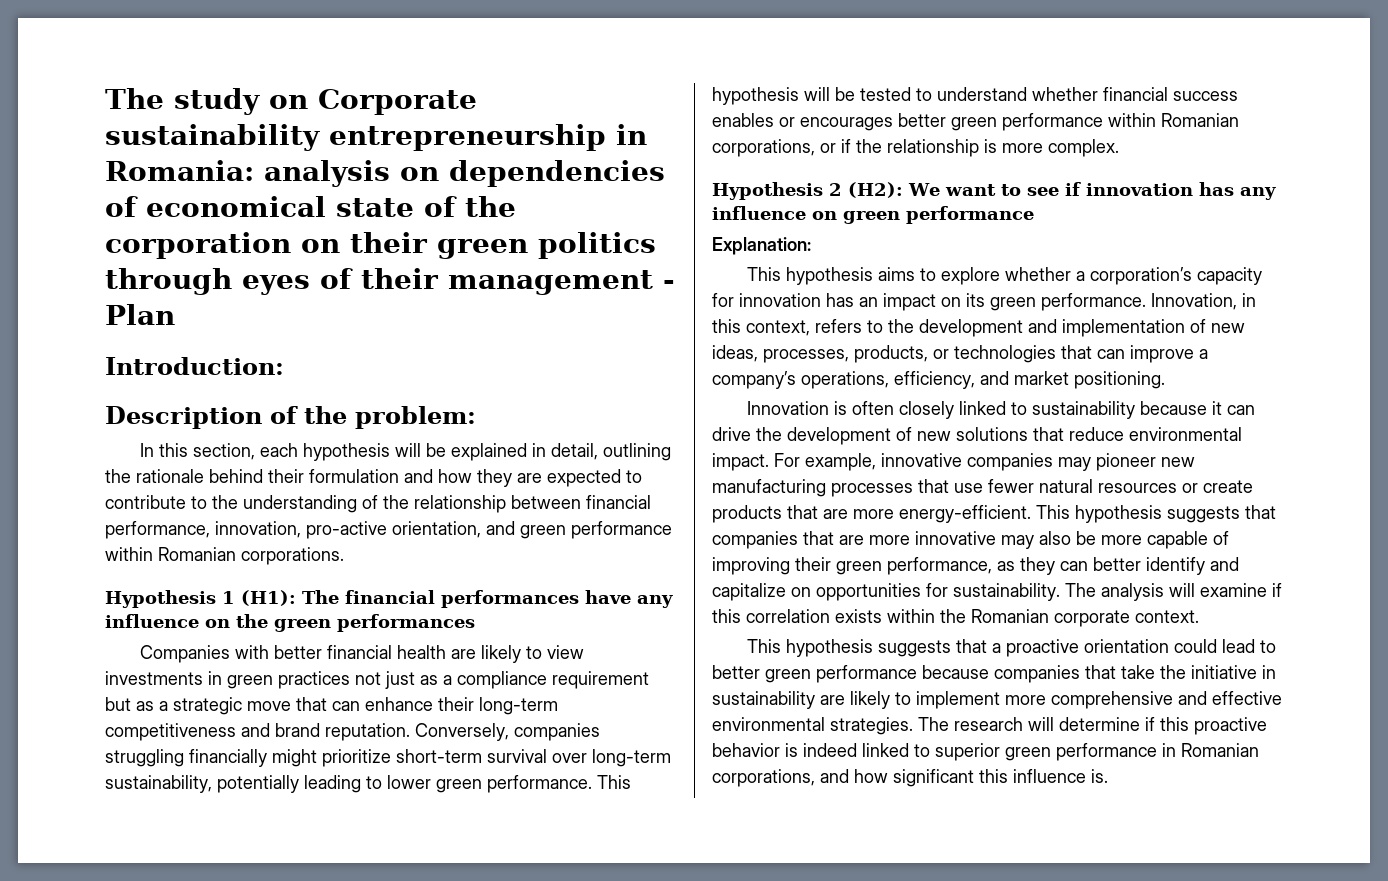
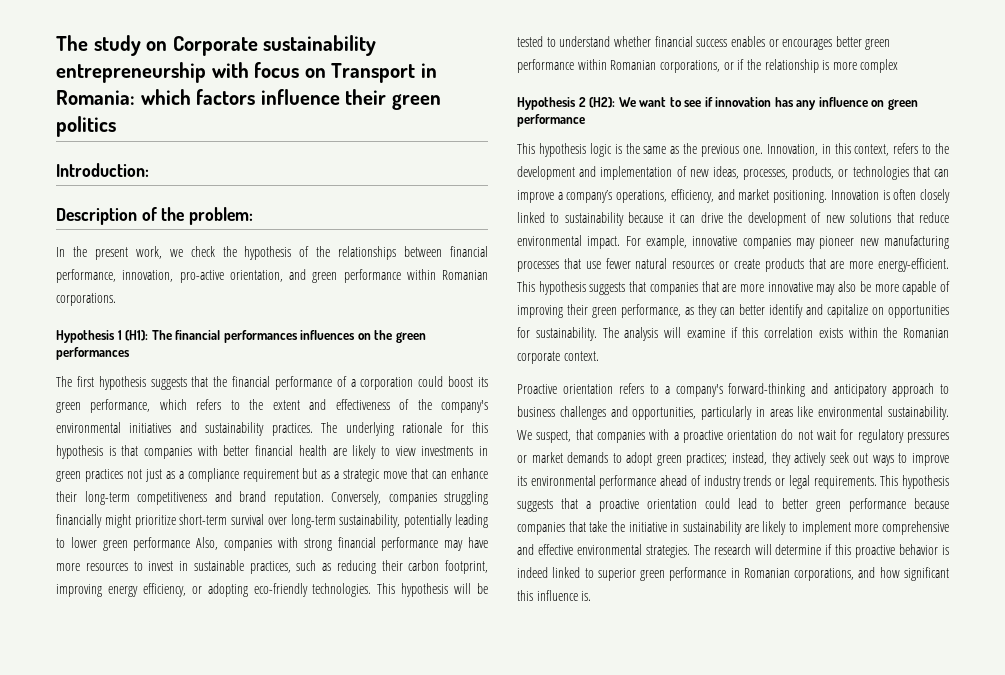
- The study on Corporate sustainability entrepreneurship in Romania: analysis on dependencies of economical state of the corporation on their green politics through eyes of their management - Plan
+ The study on Corporate sustainability entrepreneurship with focus on Transport in Romania: which factors influence their green politics
- In this section, each hypothesis will be explained in detail, outlining the rationale behind their formulation and how they are expected to contribute to the understanding of the relationship between financial performance, innovation, pro-active orientation, and green performance within Romanian corporations.
+ In the present work, we check the hypothesis of the relationships between financial performance, innovation, pro-active orientation, and green performance within Romanian corporations.
- Hypothesis 1 (H1): The financial performances have any influence on the green performances
+ Hypothesis 1 (H1): The financial performances influences on the green performances
- Companies with better financial health are likely to view investments in green practices not just as a compliance requirement but as a strategic move that can enhance their long-term competitiveness and brand reputation.
+ The first hypothesis suggests that the financial performance of a corporation could boost its green performance, which refers to the extent and effectiveness of the company's environmental initiatives and sustainability practices. The underlying rationale for this hypothesis is that companies with better financial health are likely to view investments in green practices not just as a compliance requirement but as a strategic move that can enhance their long-term competitiveness and brand reputation.
- Conversely, companies struggling financially might prioritize short-term survival over long-term sustainability, potentially leading to lower green performance.
+ Conversely, companies struggling financially might prioritize short-term survival over long-term sustainability, potentially leading to lower green performance Also, companies with strong financial performance may have more resources to invest in sustainable practices, such as reducing their carbon footprint, improving energy efficiency, or adopting eco-friendly technologies.
- This hypothesis will be tested to understand whether financial success enables or encourages better green performance within Romanian corporations, or if the relationship is more complex.
+ This hypothesis will be tested to understand whether financial success enables or encourages better green performance within Romanian corporations, or if the relationship is more complex
- Explanation:
- This hypothesis aims to explore whether a corporation’s capacity for innovation has an impact on its green performance.
+ This hypothesis logic is the same as the previous one.
- Innovation, in this context, refers to the development and implementation of new ideas, processes, products, or technologies that can improve a company’s operations, efficiency, and market positioning.
- Innovation is often closely linked to sustainability because it can drive the development of new solutions that reduce environmental impact.
+ Innovation, in this context, refers to the development and implementation of new ideas, processes, products, or technologies that can improve a company’s operations, efficiency, and market positioning. Innovation is often closely linked to sustainability because it can drive the development of new solutions that reduce environmental impact.
+ Proactive orientation refers to a company's forward-thinking and anticipatory approach to business challenges and opportunities, particularly in areas like environmental sustainability. We suspect, that companies with a proactive orientation do not wait for regulatory pressures or market demands to adopt green practices; instead, they actively seek out ways to improve its environmental performance ahead of industry trends or legal requirements.

